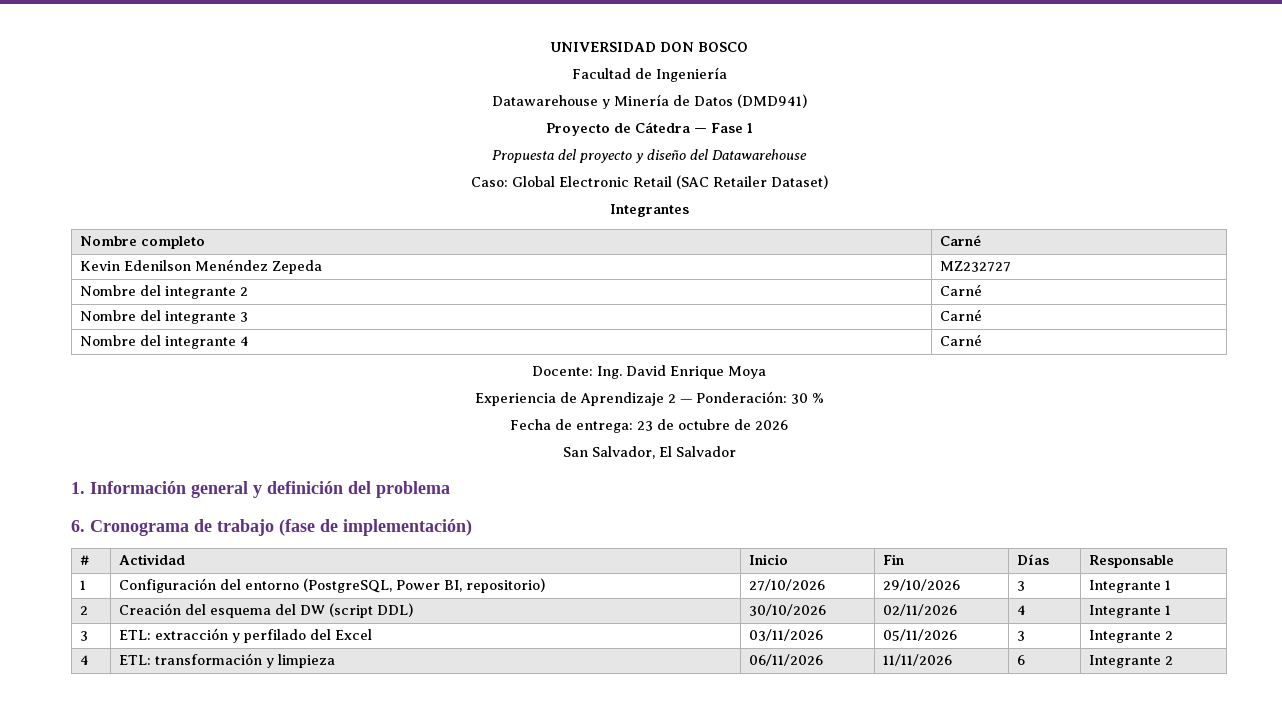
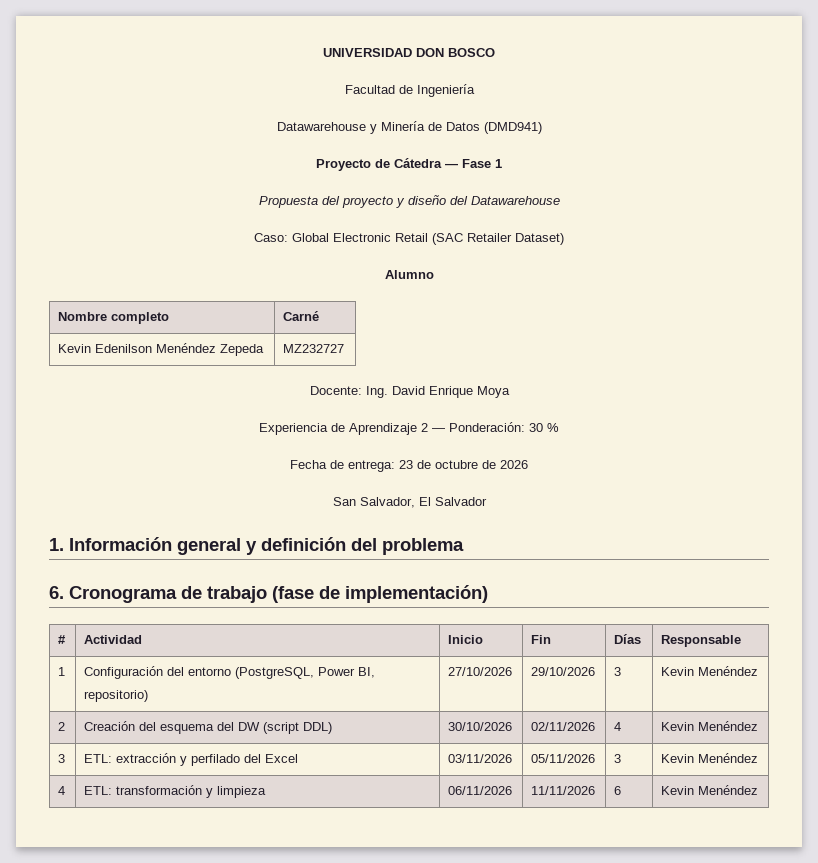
- Integrantes
+ Alumno
- Nombre del integrante 2 | Carné
- Nombre del integrante 3 | Carné
- Nombre del integrante 4 | Carné
- 1 | Configuración del entorno (PostgreSQL, Power BI, repositorio) | 27/10/2026 | 29/10/2026 | 3 | Integrante 1
+ 1 | Configuración del entorno (PostgreSQL, Power BI, repositorio) | 27/10/2026 | 29/10/2026 | 3 | Kevin Menéndez
- 2 | Creación del esquema del DW (script DDL) | 30/10/2026 | 02/11/2026 | 4 | Integrante 1
+ 2 | Creación del esquema del DW (script DDL) | 30/10/2026 | 02/11/2026 | 4 | Kevin Menéndez
- 3 | ETL: extracción y perfilado del Excel | 03/11/2026 | 05/11/2026 | 3 | Integrante 2
+ 3 | ETL: extracción y perfilado del Excel | 03/11/2026 | 05/11/2026 | 3 | Kevin Menéndez
- 4 | ETL: transformación y limpieza | 06/11/2026 | 11/11/2026 | 6 | Integrante 2
+ 4 | ETL: transformación y limpieza | 06/11/2026 | 11/11/2026 | 6 | Kevin Menéndez

